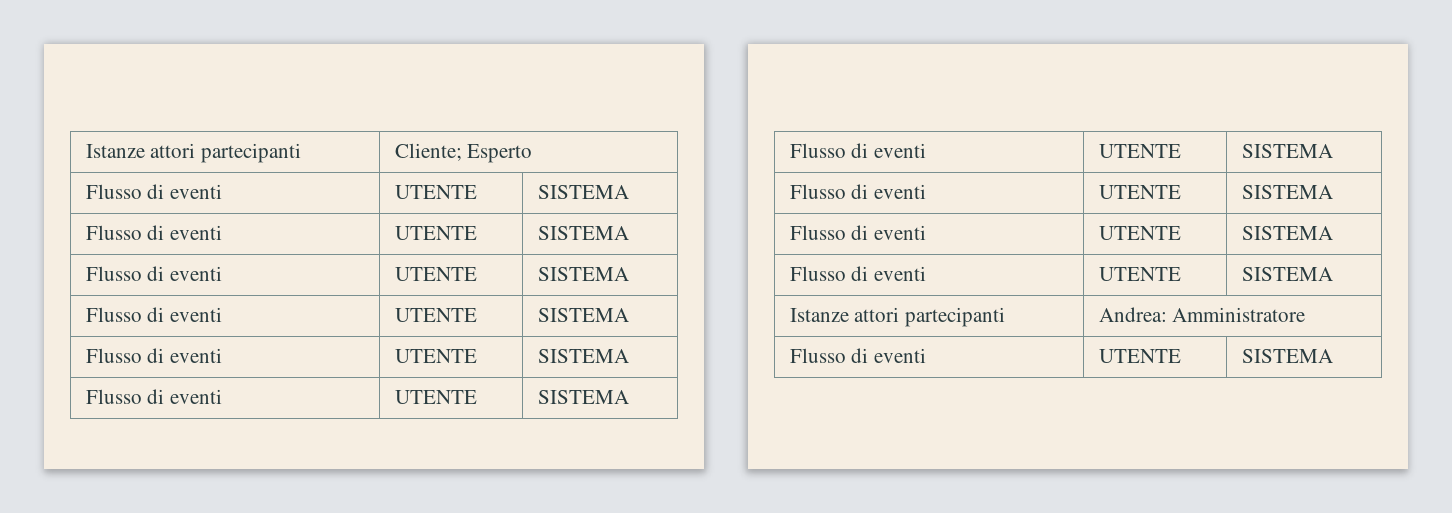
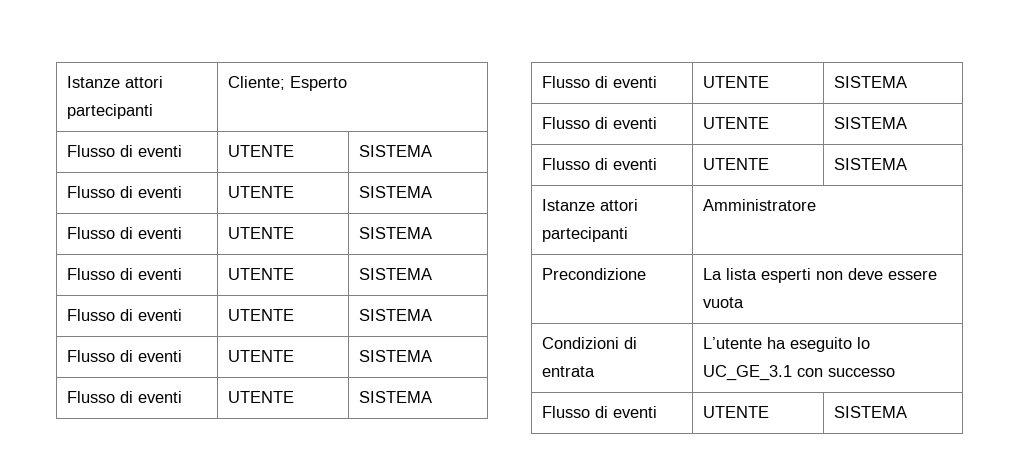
- Istanze attori partecipanti | Andrea: Amministratore
+ Istanze attori partecipanti | Amministratore
+ Precondizione | La lista esperti non deve essere vuota
+ Condizioni di entrata | L’utente ha eseguito lo UC_GE_3.1 con successo

